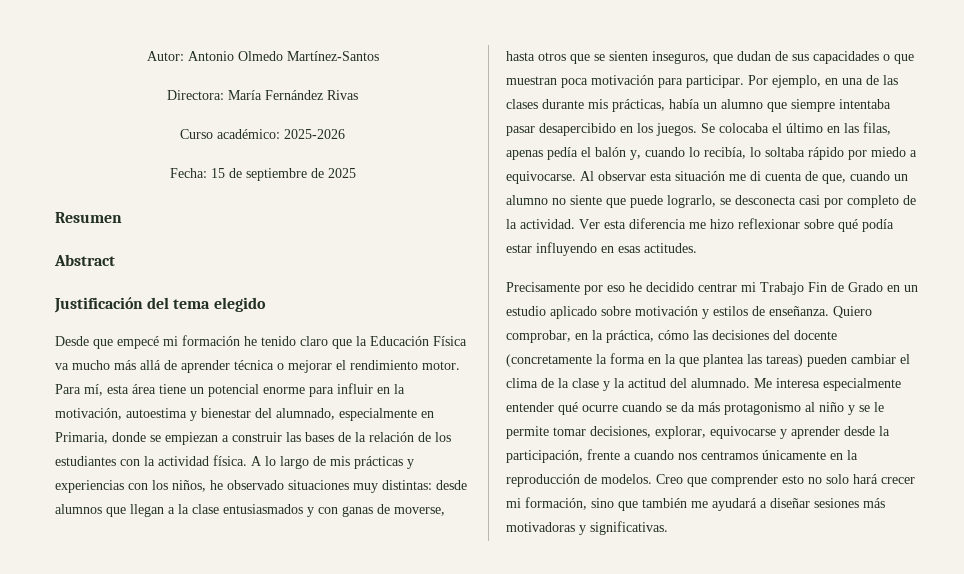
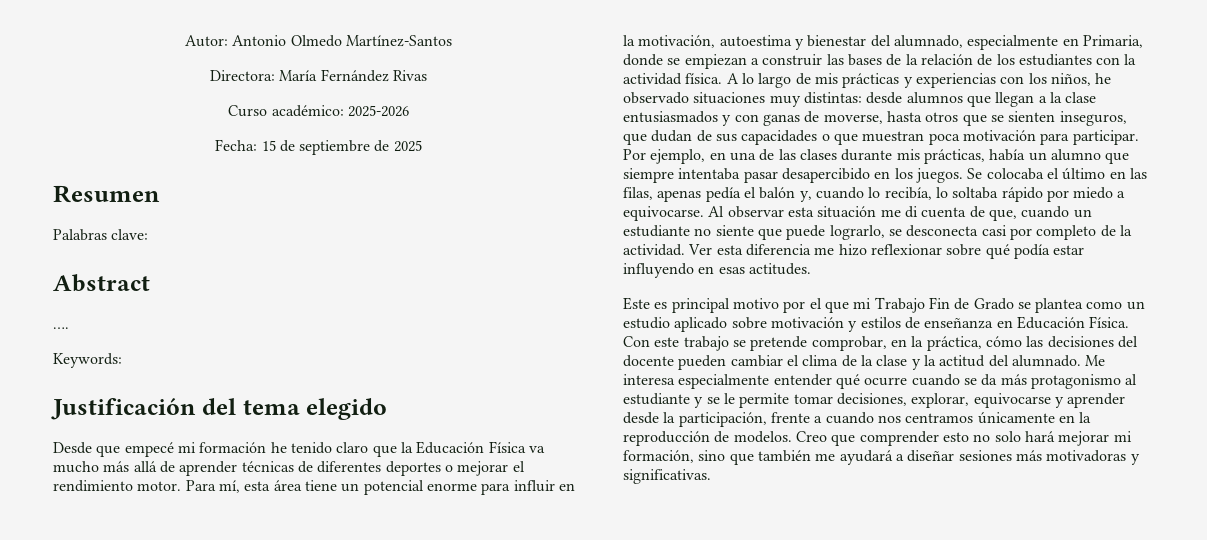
+ Palabras clave:
+ ….
+ Keywords:
- Desde que empecé mi formación he tenido claro que la Educación Física va mucho más allá de aprender técnica o mejorar el rendimiento motor.
+ Desde que empecé mi formación he tenido claro que la Educación Física va mucho más allá de aprender técnicas de diferentes deportes o mejorar el rendimiento motor.
- Al observar esta situación me di cuenta de que, cuando un alumno no siente que puede lograrlo, se desconecta casi por completo de la actividad.
+ Al observar esta situación me di cuenta de que, cuando un estudiante no siente que puede lograrlo, se desconecta casi por completo de la actividad.
- Precisamente por eso he decidido centrar mi Trabajo Fin de Grado en un estudio aplicado sobre motivación y estilos de enseñanza. Quiero comprobar, en la práctica, cómo las decisiones del docente (concretamente la forma en la que plantea las tareas) pueden cambiar el clima de la clase y la actitud del alumnado.
+ Este es principal motivo por el que mi Trabajo Fin de Grado se plantea como un estudio aplicado sobre motivación y estilos de enseñanza en Educación Física. Con este trabajo se pretende comprobar, en la práctica, cómo las decisiones del docente pueden cambiar el clima de la clase y la actitud del alumnado.
- Me interesa especialmente entender qué ocurre cuando se da más protagonismo al niño y se le permite tomar decisiones, explorar, equivocarse y aprender desde la participación, frente a cuando nos centramos únicamente en la reproducción de modelos.
+ Me interesa especialmente entender qué ocurre cuando se da más protagonismo al estudiante y se le permite tomar decisiones, explorar, equivocarse y aprender desde la participación, frente a cuando nos centramos únicamente en la reproducción de modelos.
- Creo que comprender esto no solo hará crecer mi formación, sino que también me ayudará a diseñar sesiones más motivadoras y significativas.
+ Creo que comprender esto no solo hará mejorar mi formación, sino que también me ayudará a diseñar sesiones más motivadoras y significativas.

